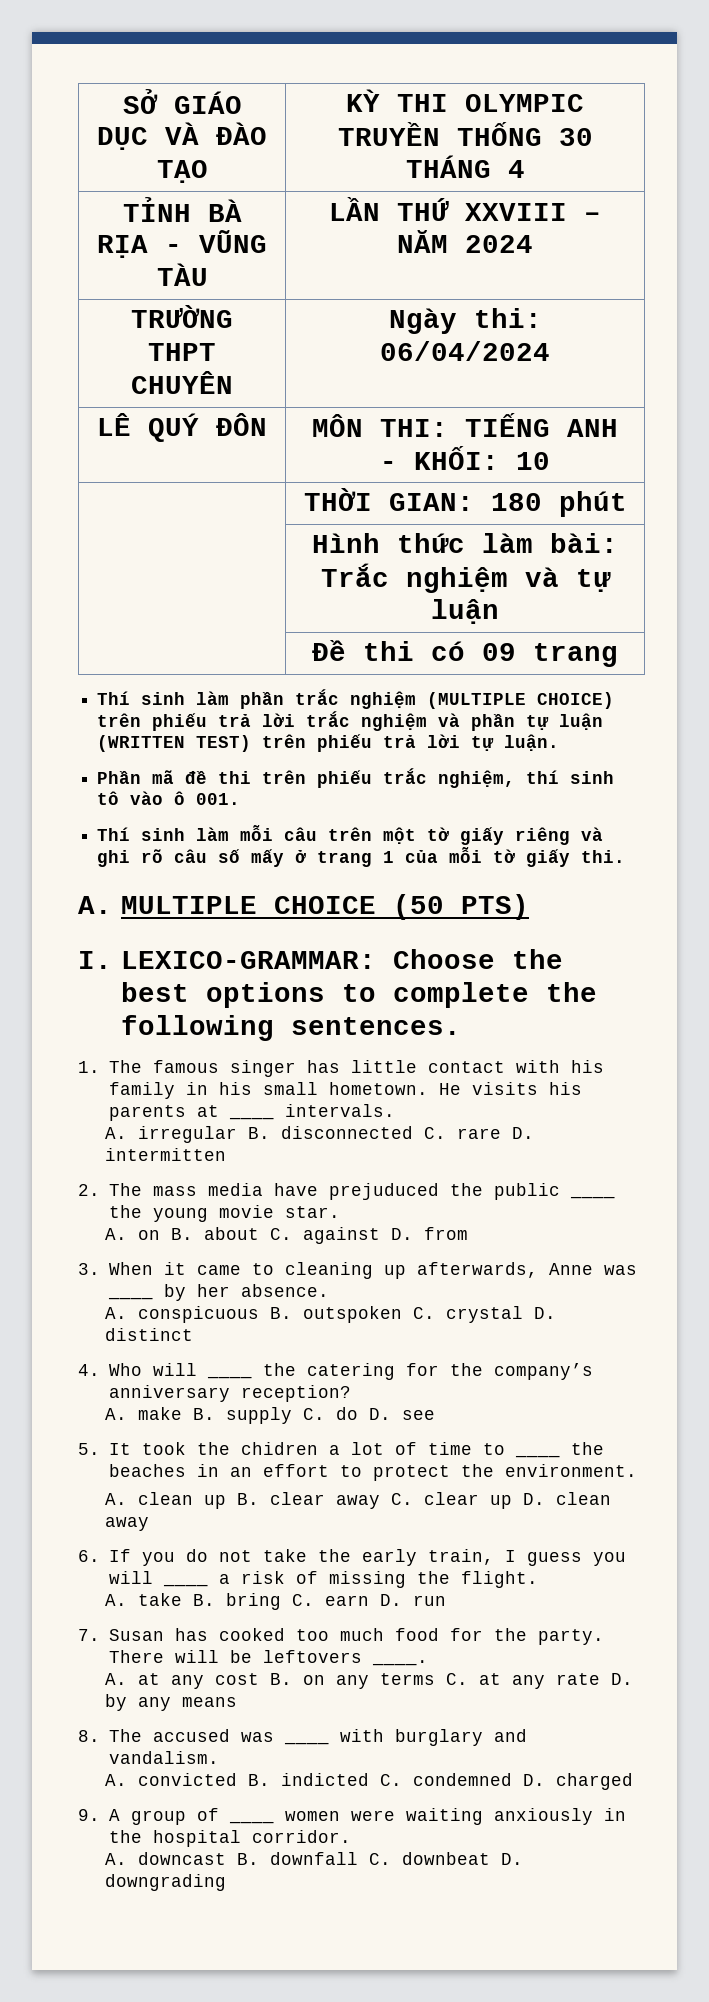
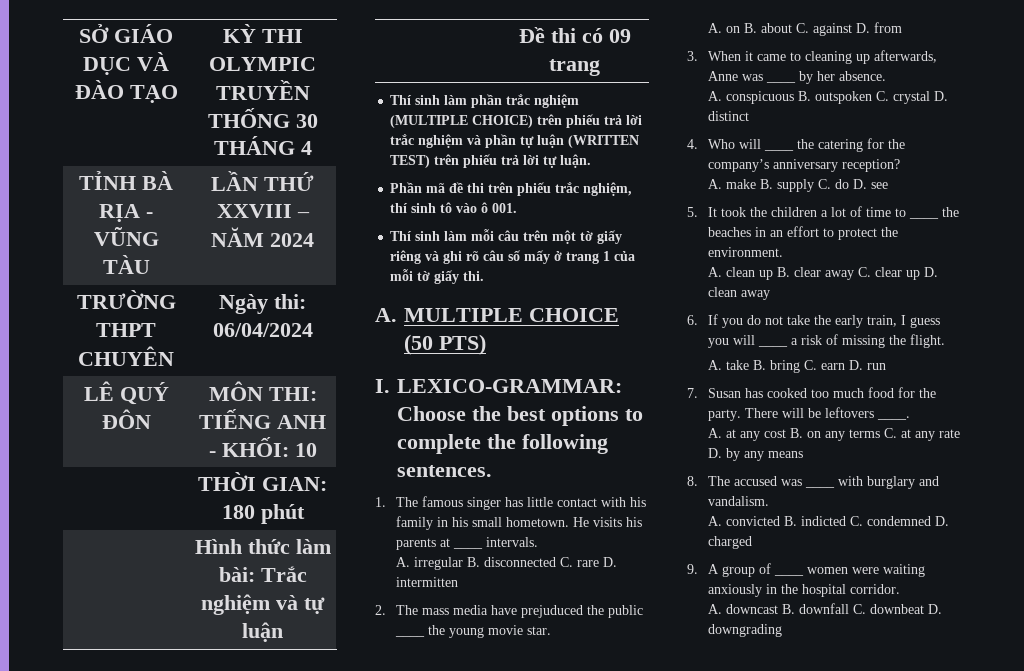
- 5. It took the chidren a lot of time to ____ the beaches in an effort to protect the environment.
+ 5. It took the children a lot of time to ____ the beaches in an effort to protect the environment.

